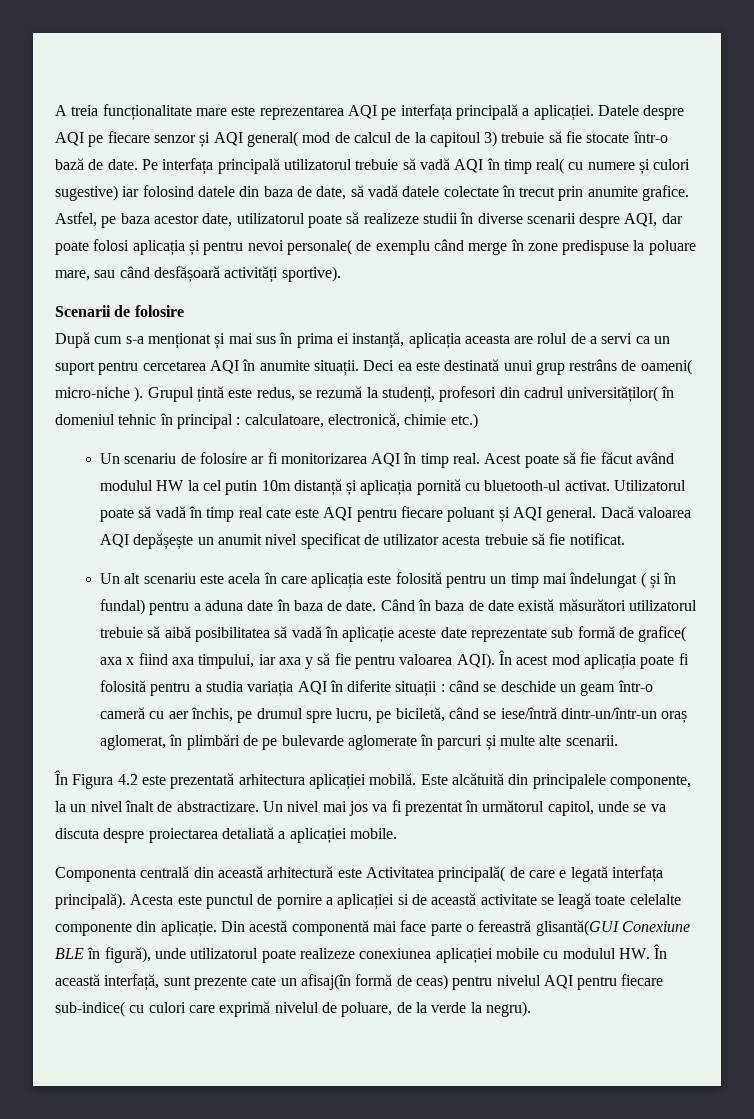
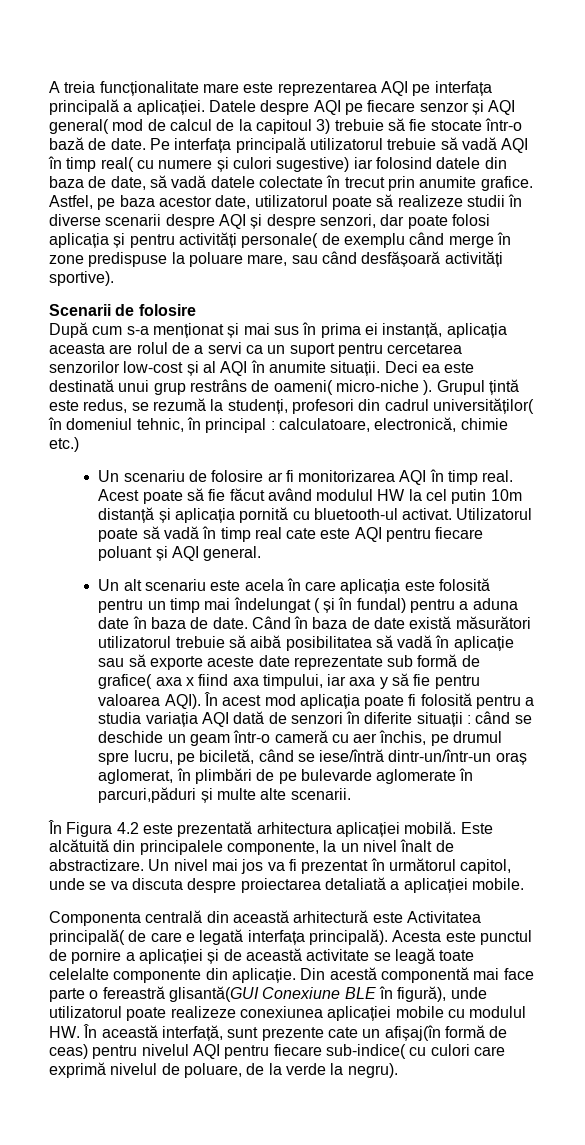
- Astfel, pe baza acestor date, utilizatorul poate să realizeze studii în diverse scenarii despre AQI, dar poate folosi aplicația și pentru nevoi personale( de exemplu când merge în zone predispuse la poluare mare, sau când desfășoară activități sportive).
+ Astfel, pe baza acestor date, utilizatorul poate să realizeze studii în diverse scenarii despre AQI și despre senzori, dar poate folosi aplicația și pentru activități personale( de exemplu când merge în zone predispuse la poluare mare, sau când desfășoară activități sportive).
- După cum s-a menționat și mai sus în prima ei instanță, aplicația aceasta are rolul de a servi ca un suport pentru cercetarea AQI în anumite situații.
+ După cum s-a menționat și mai sus în prima ei instanță, aplicația aceasta are rolul de a servi ca un suport pentru cercetarea senzorilor low-cost și al AQI în anumite situații.
- Grupul țintă este redus, se rezumă la studenți, profesori din cadrul universităților( în domeniul tehnic în principal : calculatoare, electronică, chimie etc.)
+ Grupul țintă este redus, se rezumă la studenți, profesori din cadrul universităților( în domeniul tehnic, în principal : calculatoare, electronică, chimie etc.)
- Dacă valoarea AQI depășește un anumit nivel specificat de utilizator acesta trebuie să fie notificat.
- Când în baza de date există măsurători utilizatorul trebuie să aibă posibilitatea să vadă în aplicație aceste date reprezentate sub formă de grafice( axa x fiind axa timpului, iar axa y să fie pentru valoarea AQI).
+ Când în baza de date există măsurători utilizatorul trebuie să aibă posibilitatea să vadă în aplicație sau să exporte aceste date reprezentate sub formă de grafice( axa x fiind axa timpului, iar axa y să fie pentru valoarea AQI).
- În acest mod aplicația poate fi folosită pentru a studia variația AQI în diferite situații : când se deschide un geam într-o cameră cu aer închis, pe drumul spre lucru, pe biciletă, când se iese/întră dintr-un/într-un oraș aglomerat, în plimbări de pe bulevarde aglomerate în parcuri și multe alte scenarii.
+ În acest mod aplicația poate fi folosită pentru a studia variația AQI dată de senzori în diferite situații : când se deschide un geam într-o cameră cu aer închis, pe drumul spre lucru, pe biciletă, când se iese/întră dintr-un/într-un oraș aglomerat, în plimbări de pe bulevarde aglomerate în parcuri,păduri și multe alte scenarii.
- Acesta este punctul de pornire a aplicației si de această activitate se leagă toate celelalte componente din aplicație.
+ Acesta este punctul de pornire a aplicației și de această activitate se leagă toate celelalte componente din aplicație.
- Din acestă componentă mai face parte o fereastră glisantă(GUI Conexiune BLE în figură), unde utilizatorul poate realizeze conexiunea aplicației mobile cu modulul HW. În această interfață, sunt prezente cate un afisaj(în formă de ceas) pentru nivelul AQI pentru fiecare sub-indice( cu culori care exprimă nivelul de poluare, de la verde la negru).
+ Din acestă componentă mai face parte o fereastră glisantă(GUI Conexiune BLE în figură), unde utilizatorul poate realizeze conexiunea aplicației mobile cu modulul HW. În această interfață, sunt prezente cate un afișaj(în formă de ceas) pentru nivelul AQI pentru fiecare sub-indice( cu culori care exprimă nivelul de poluare, de la verde la negru).

